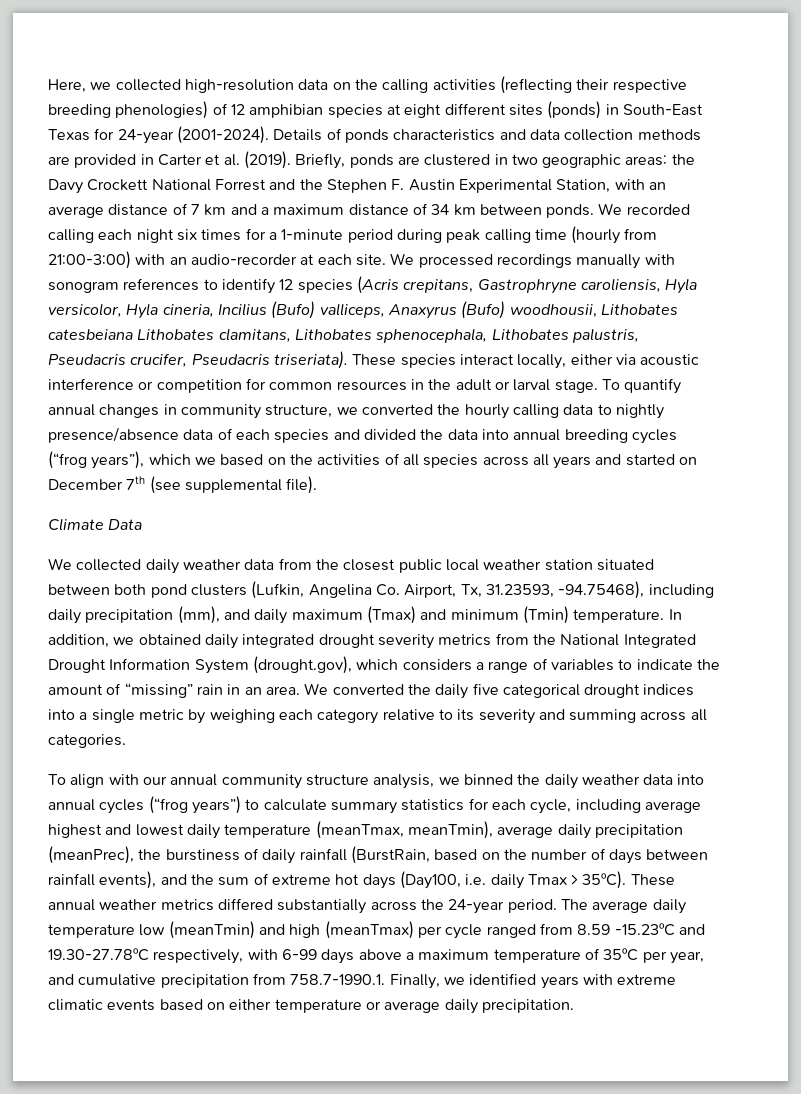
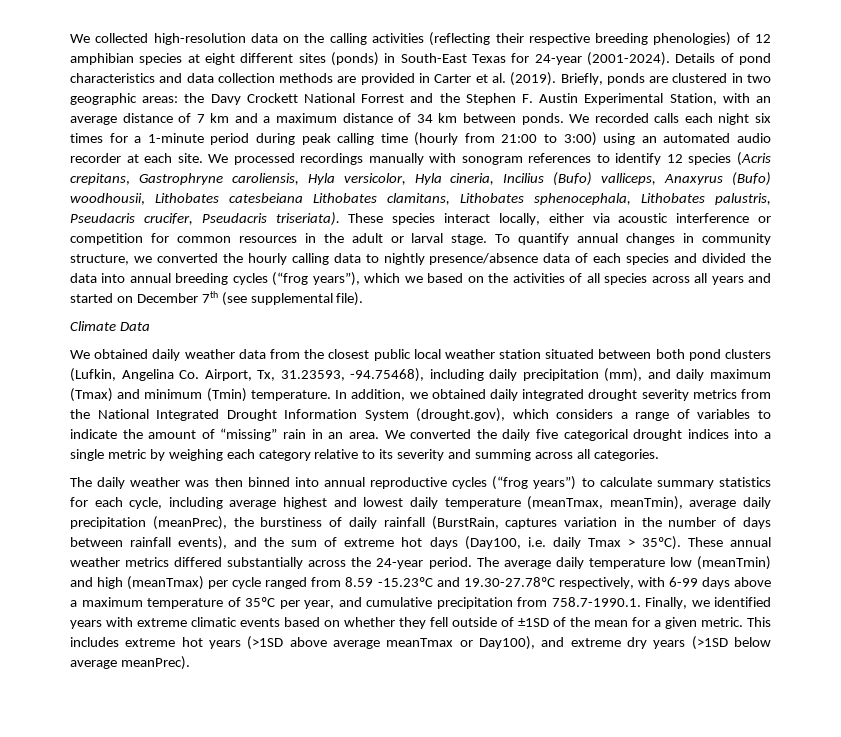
- Here, we collected high-resolution data on the calling activities (reflecting their respective breeding phenologies) of 12 amphibian species at eight different sites (ponds) in South-East Texas for 24-year (2001-2024).
+ We collected high-resolution data on the calling activities (reflecting their respective breeding phenologies) of 12 amphibian species at eight different sites (ponds) in South-East Texas for 24-year (2001-2024).
- Details of ponds characteristics and data collection methods are provided in Carter et al. (2019).
+ Details of pond characteristics and data collection methods are provided in Carter et al. (2019).
- We recorded calling each night six times for a 1-minute period during peak calling time (hourly from 21:00-3:00) with an audio-recorder at each site.
+ We recorded calls each night six times for a 1-minute period during peak calling time (hourly from 21:00 to 3:00) using an automated audio recorder at each site.
- We collected daily weather data from the closest public local weather station situated between both pond clusters (Lufkin, Angelina Co. Airport, Tx, 31.23593, -94.75468), including daily precipitation (mm), and daily maximum (Tmax) and minimum (Tmin) temperature.
+ We obtained daily weather data from the closest public local weather station situated between both pond clusters (Lufkin, Angelina Co. Airport, Tx, 31.23593, -94.75468), including daily precipitation (mm), and daily maximum (Tmax) and minimum (Tmin) temperature.
- To align with our annual community structure analysis, we binned the daily weather data into annual cycles (“frog years”) to calculate summary statistics for each cycle, including average highest and lowest daily temperature (meanTmax, meanTmin), average daily precipitation (meanPrec), the burstiness of daily rainfall (BurstRain, based on the number of days between rainfall events), and the sum of extreme hot days (Day100, i.e. daily Tmax > 35ºC).
+ The daily weather was then binned into annual reproductive cycles (“frog years”) to calculate summary statistics for each cycle, including average highest and lowest daily temperature (meanTmax, meanTmin), average daily precipitation (meanPrec), the burstiness of daily rainfall (BurstRain, captures variation in the number of days between rainfall events), and the sum of extreme hot days (Day100, i.e. daily Tmax > 35ºC).
- The average daily temperature low (meanTmin) and high (meanTmax) per cycle ranged from 8.59 -15.23ºC and 19.30-27.78ºC respectively, with 6-99 days above a maximum temperature of 35ºC per year, and cumulative precipitation from 758.7-1990.1. Finally, we identified years with extreme climatic events based on either temperature or average daily precipitation.
+ The average daily temperature low (meanTmin) and high (meanTmax) per cycle ranged from 8.59 -15.23ºC and 19.30-27.78ºC respectively, with 6-99 days above a maximum temperature of 35ºC per year, and cumulative precipitation from 758.7-1990.1. Finally, we identified years with extreme climatic events based on whether they fell outside of ±1SD of the mean for a given metric. This includes extreme hot years (>1SD above average meanTmax or Day100), and extreme dry years (>1SD below average meanPrec).

